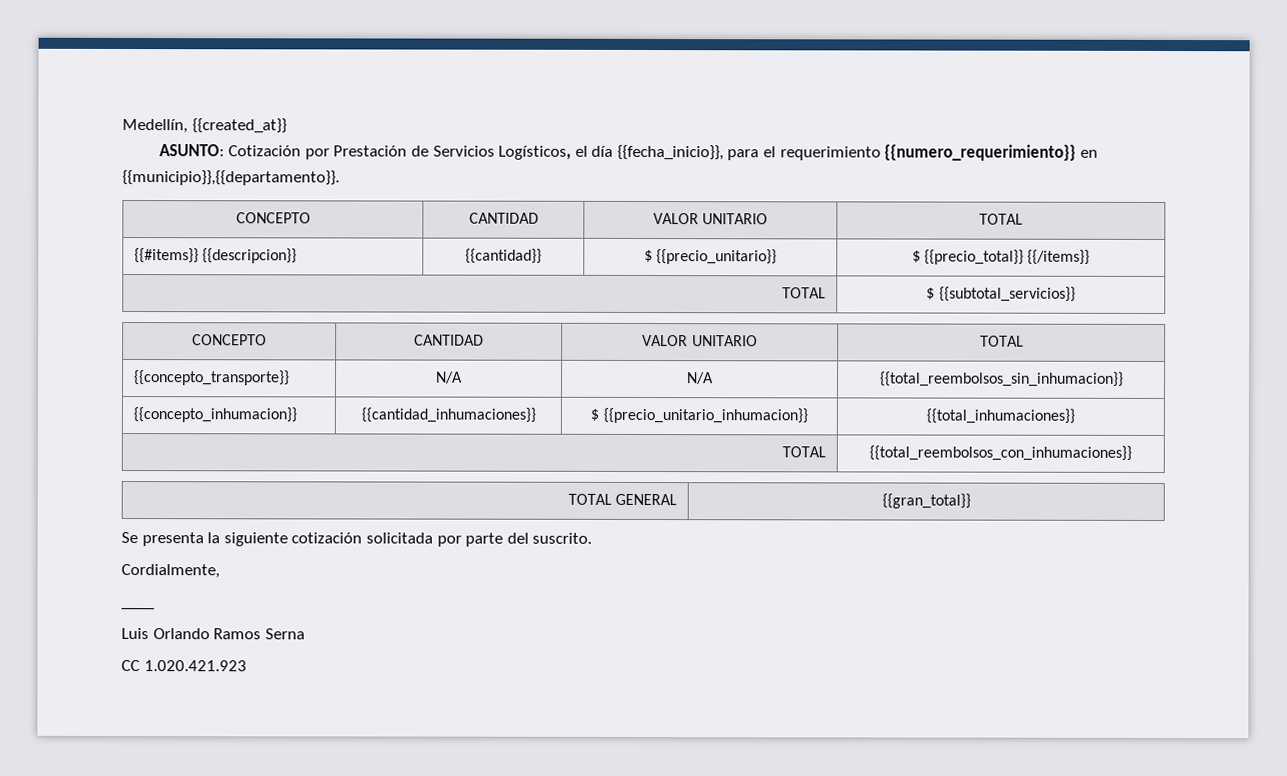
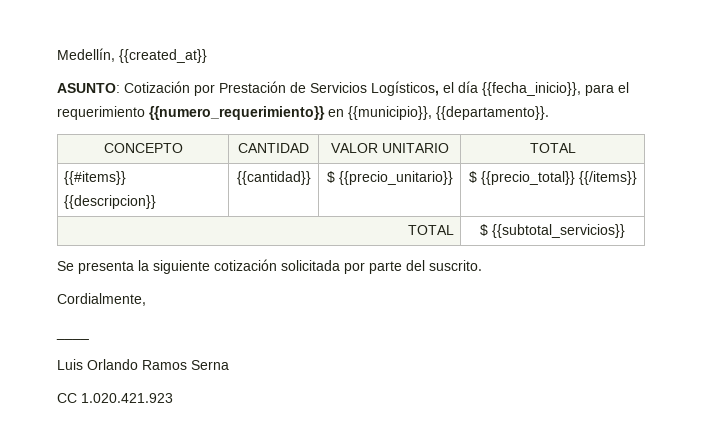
- ASUNTO: Cotización por Prestación de Servicios Logísticos, el día {{fecha_inicio}}, para el requerimiento {{numero_requerimiento}} en {{municipio}},{{departamento}}.
+ ASUNTO: Cotización por Prestación de Servicios Logísticos, el día {{fecha_inicio}}, para el requerimiento {{numero_requerimiento}} en {{municipio}}, {{departamento}}.
  TOTAL | $ {{subtotal_servicios}}
- CONCEPTO | CANTIDAD | VALOR UNITARIO | TOTAL
- {{concepto_transporte}} | N/A | N/A | {{total_reembolsos_sin_inhumacion}}
- {{concepto_inhumacion}} | {{cantidad_inhumaciones}} | $ {{precio_unitario_inhumacion}} | {{total_inhumaciones}}
- TOTAL | {{total_reembolsos_con_inhumaciones}}
- TOTAL GENERAL | {{gran_total}}

